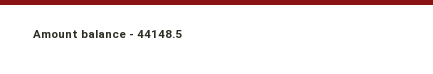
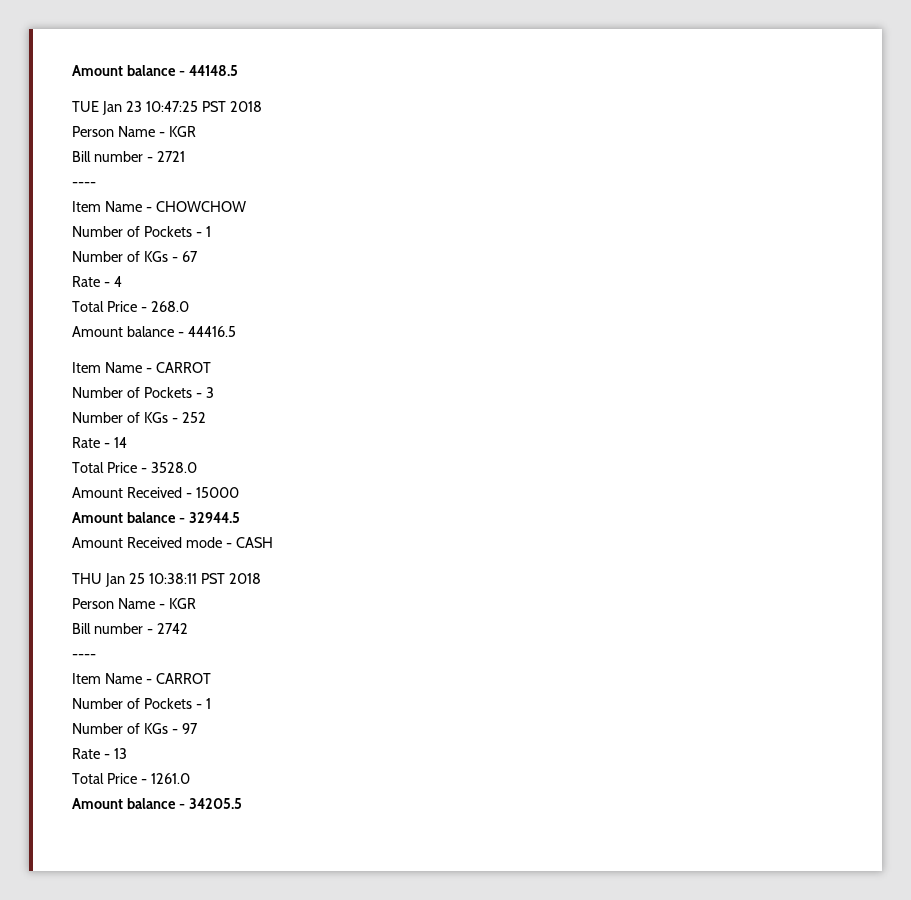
+ TUE Jan 23 10:47:25 PST 2018
+ Person Name - KGR
+ Bill number - 2721
+ ----
+ Item Name - CHOWCHOW
+ Number of Pockets - 1
+ Number of KGs - 67
+ Rate - 4
+ Total Price - 268.0
+ Amount balance - 44416.5
+ Item Name - CARROT
+ Number of Pockets - 3
+ Number of KGs - 252
+ Rate - 14
+ Total Price - 3528.0
+ Amount Received - 15000
+ Amount balance - 32944.5
+ Amount Received mode - CASH
+ THU Jan 25 10:38:11 PST 2018
+ Person Name - KGR
+ Bill number - 2742
+ ----
+ Item Name - CARROT
+ Number of Pockets - 1
+ Number of KGs - 97
+ Rate - 13
+ Total Price - 1261.0
+ Amount balance - 34205.5

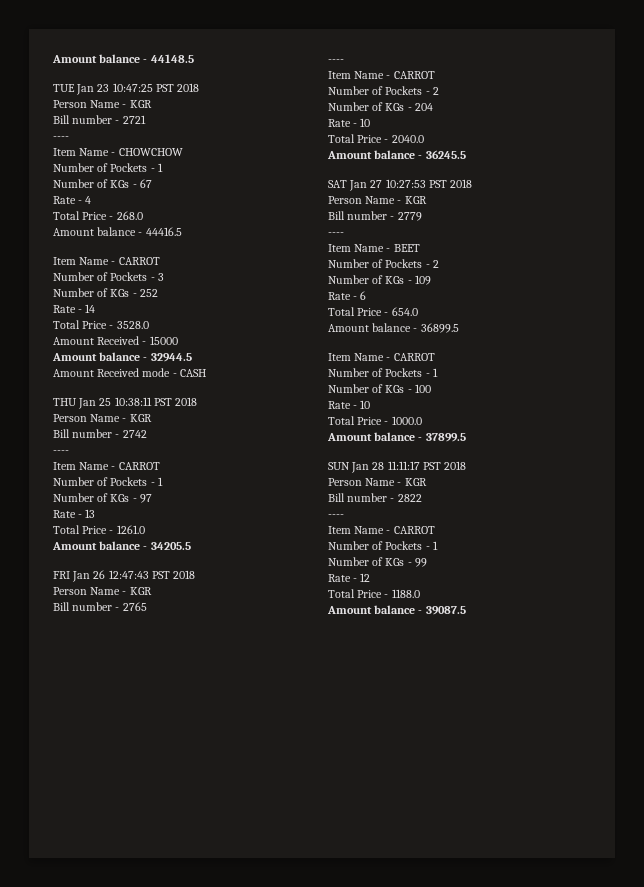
+ FRI Jan 26 12:47:43 PST 2018
+ Person Name - KGR
+ Bill number - 2765
+ ----
+ Item Name - CARROT
+ Number of Pockets - 2
+ Number of KGs - 204
+ Rate - 10
+ Total Price - 2040.0
+ Amount balance - 36245.5
+ SAT Jan 27 10:27:53 PST 2018
+ Person Name - KGR
+ Bill number - 2779
+ ----
+ Item Name - BEET
+ Number of Pockets - 2
+ Number of KGs - 109
+ Rate - 6
+ Total Price - 654.0
+ Amount balance - 36899.5
+ Item Name - CARROT
+ Number of Pockets - 1
+ Number of KGs - 100
+ Rate - 10
+ Total Price - 1000.0
+ Amount balance - 37899.5
+ SUN Jan 28 11:11:17 PST 2018
+ Person Name - KGR
+ Bill number - 2822
+ ----
+ Item Name - CARROT
+ Number of Pockets - 1
+ Number of KGs - 99
+ Rate - 12
+ Total Price - 1188.0
+ Amount balance - 39087.5

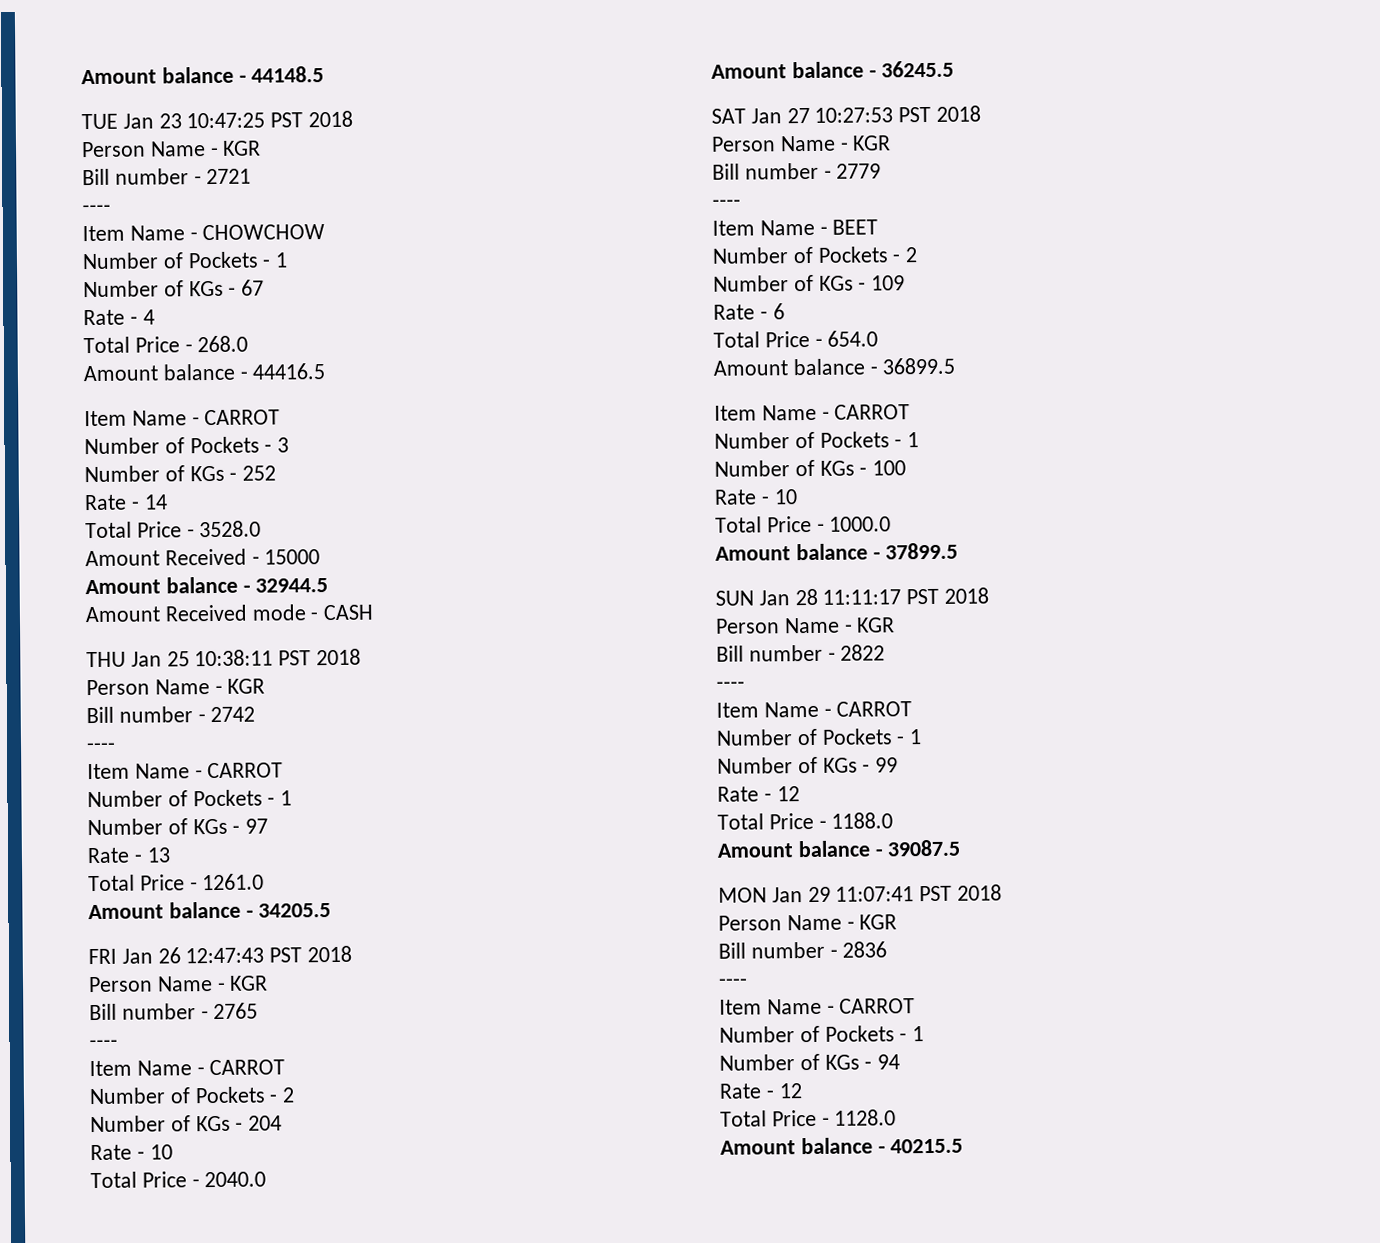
+ MON Jan 29 11:07:41 PST 2018
+ Person Name - KGR
+ Bill number - 2836
+ ----
+ Item Name - CARROT
+ Number of Pockets - 1
+ Number of KGs - 94
+ Rate - 12
+ Total Price - 1128.0
+ Amount balance - 40215.5

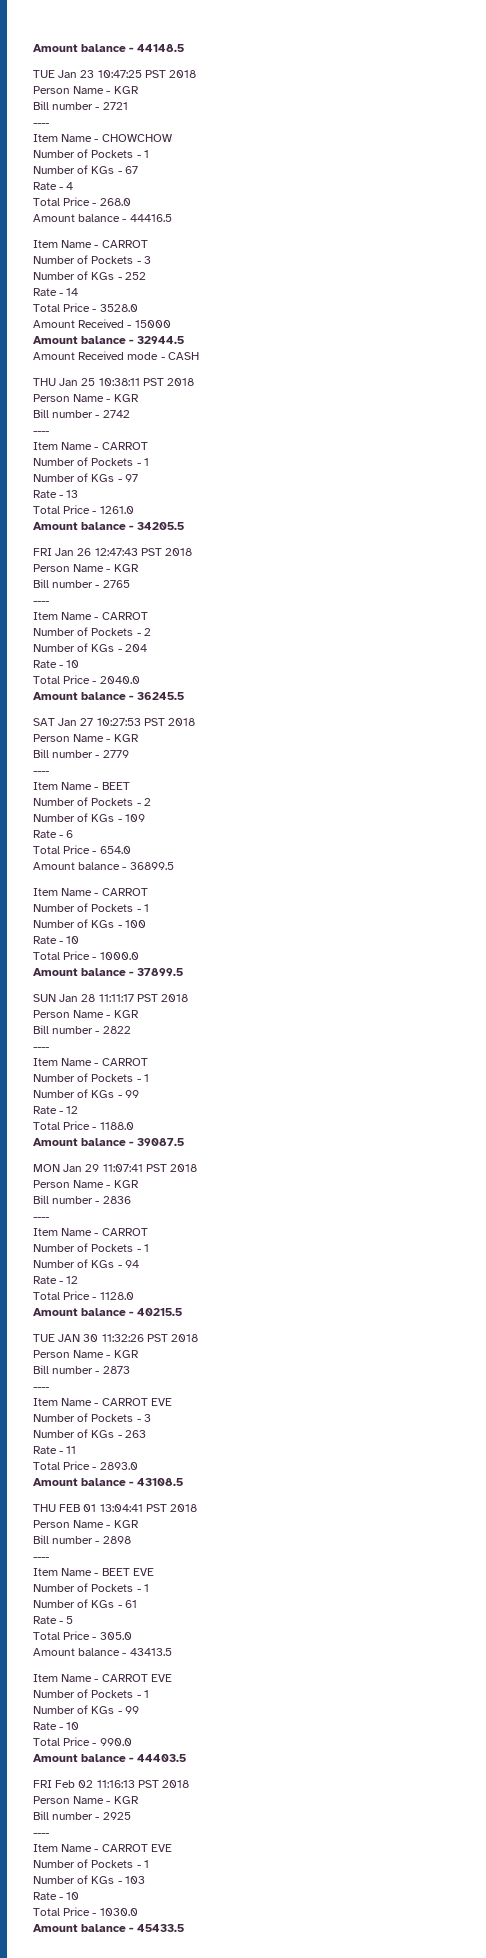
+ TUE JAN 30 11:32:26 PST 2018
+ Person Name - KGR
+ Bill number - 2873
+ ----
+ Item Name - CARROT EVE
+ Number of Pockets - 3
+ Number of KGs - 263
+ Rate - 11
+ Total Price - 2893.0
+ Amount balance - 43108.5
+ THU FEB 01 13:04:41 PST 2018
+ Person Name - KGR
+ Bill number - 2898
+ ----
+ Item Name - BEET EVE
+ Number of Pockets - 1
+ Number of KGs - 61
+ Rate - 5
+ Total Price - 305.0
+ Amount balance - 43413.5
+ Item Name - CARROT EVE
+ Number of Pockets - 1
+ Number of KGs - 99
+ Rate - 10
+ Total Price - 990.0
+ Amount balance - 44403.5
+ FRI Feb 02 11:16:13 PST 2018
+ Person Name - KGR
+ Bill number - 2925
+ ----
+ Item Name - CARROT EVE
+ Number of Pockets - 1
+ Number of KGs - 103
+ Rate - 10
+ Total Price - 1030.0
+ Amount balance - 45433.5

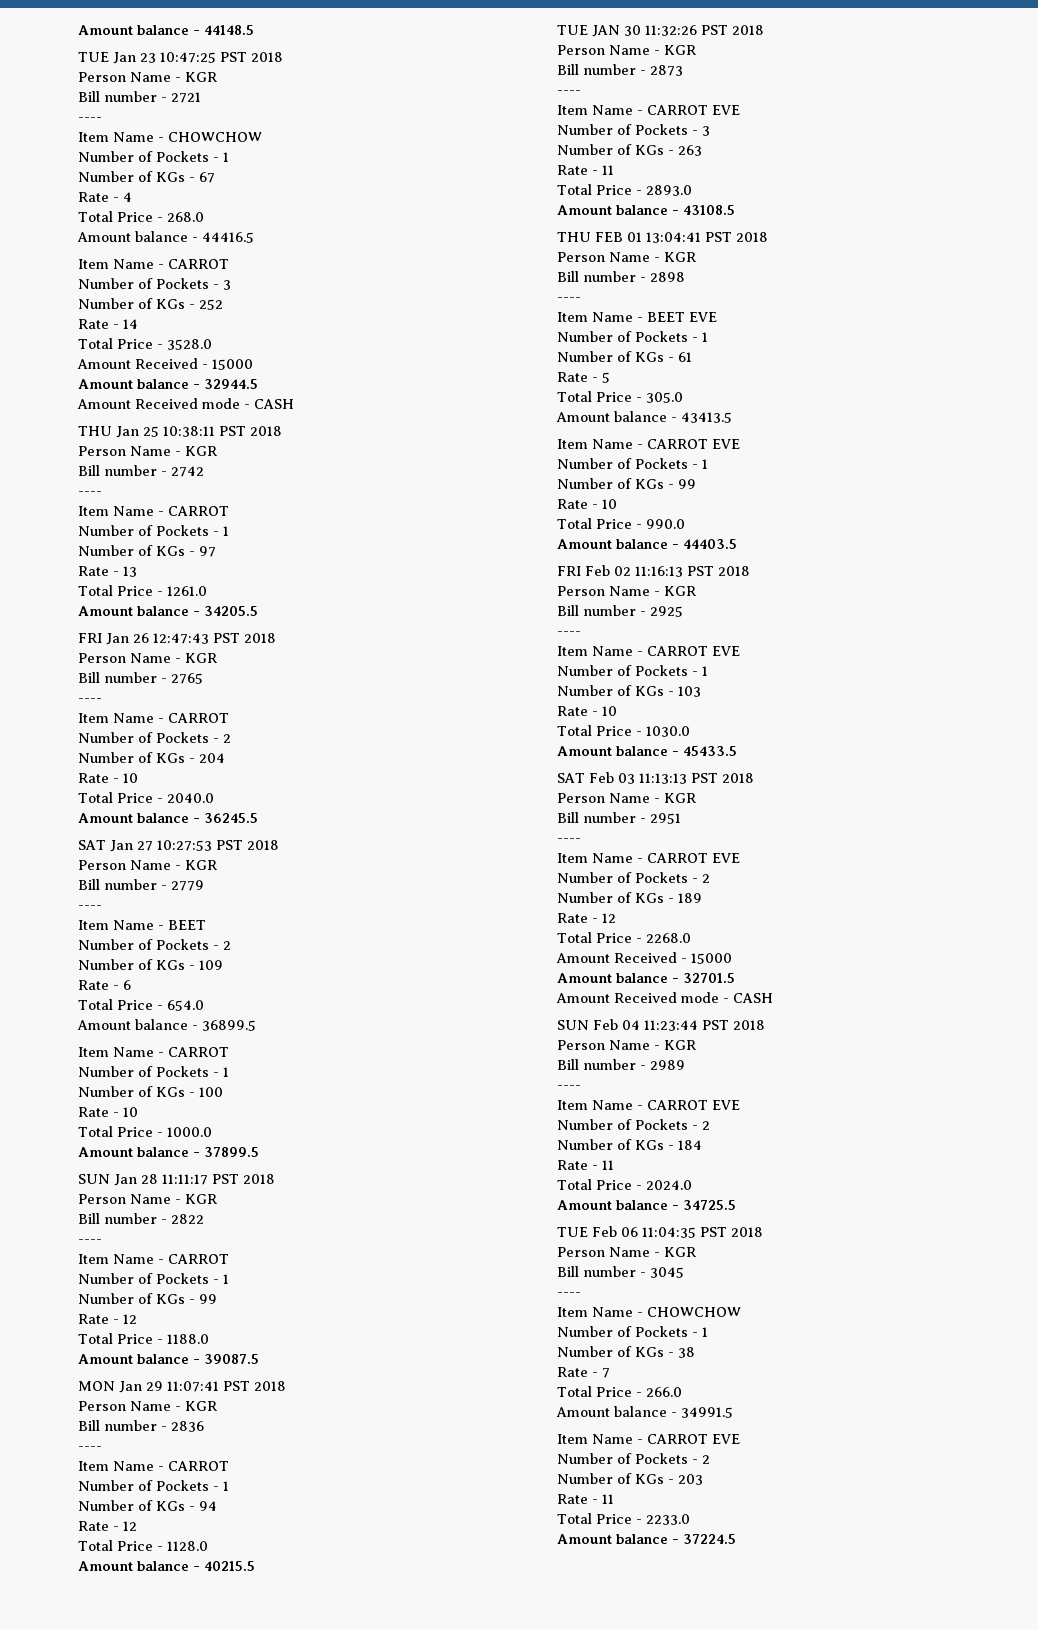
+ SAT Feb 03 11:13:13 PST 2018
+ Person Name - KGR
+ Bill number - 2951
+ ----
+ Item Name - CARROT EVE
+ Number of Pockets - 2
+ Number of KGs - 189
+ Rate - 12
+ Total Price - 2268.0
+ Amount Received - 15000
+ Amount balance - 32701.5
+ Amount Received mode - CASH
+ SUN Feb 04 11:23:44 PST 2018
+ Person Name - KGR
+ Bill number - 2989
+ ----
+ Item Name - CARROT EVE
+ Number of Pockets - 2
+ Number of KGs - 184
+ Rate - 11
+ Total Price - 2024.0
+ Amount balance - 34725.5
+ TUE Feb 06 11:04:35 PST 2018
+ Person Name - KGR
+ Bill number - 3045
+ ----
+ Item Name - CHOWCHOW
+ Number of Pockets - 1
+ Number of KGs - 38
+ Rate - 7
+ Total Price - 266.0
+ Amount balance - 34991.5
+ Item Name - CARROT EVE
+ Number of Pockets - 2
+ Number of KGs - 203
+ Rate - 11
+ Total Price - 2233.0
+ Amount balance - 37224.5

